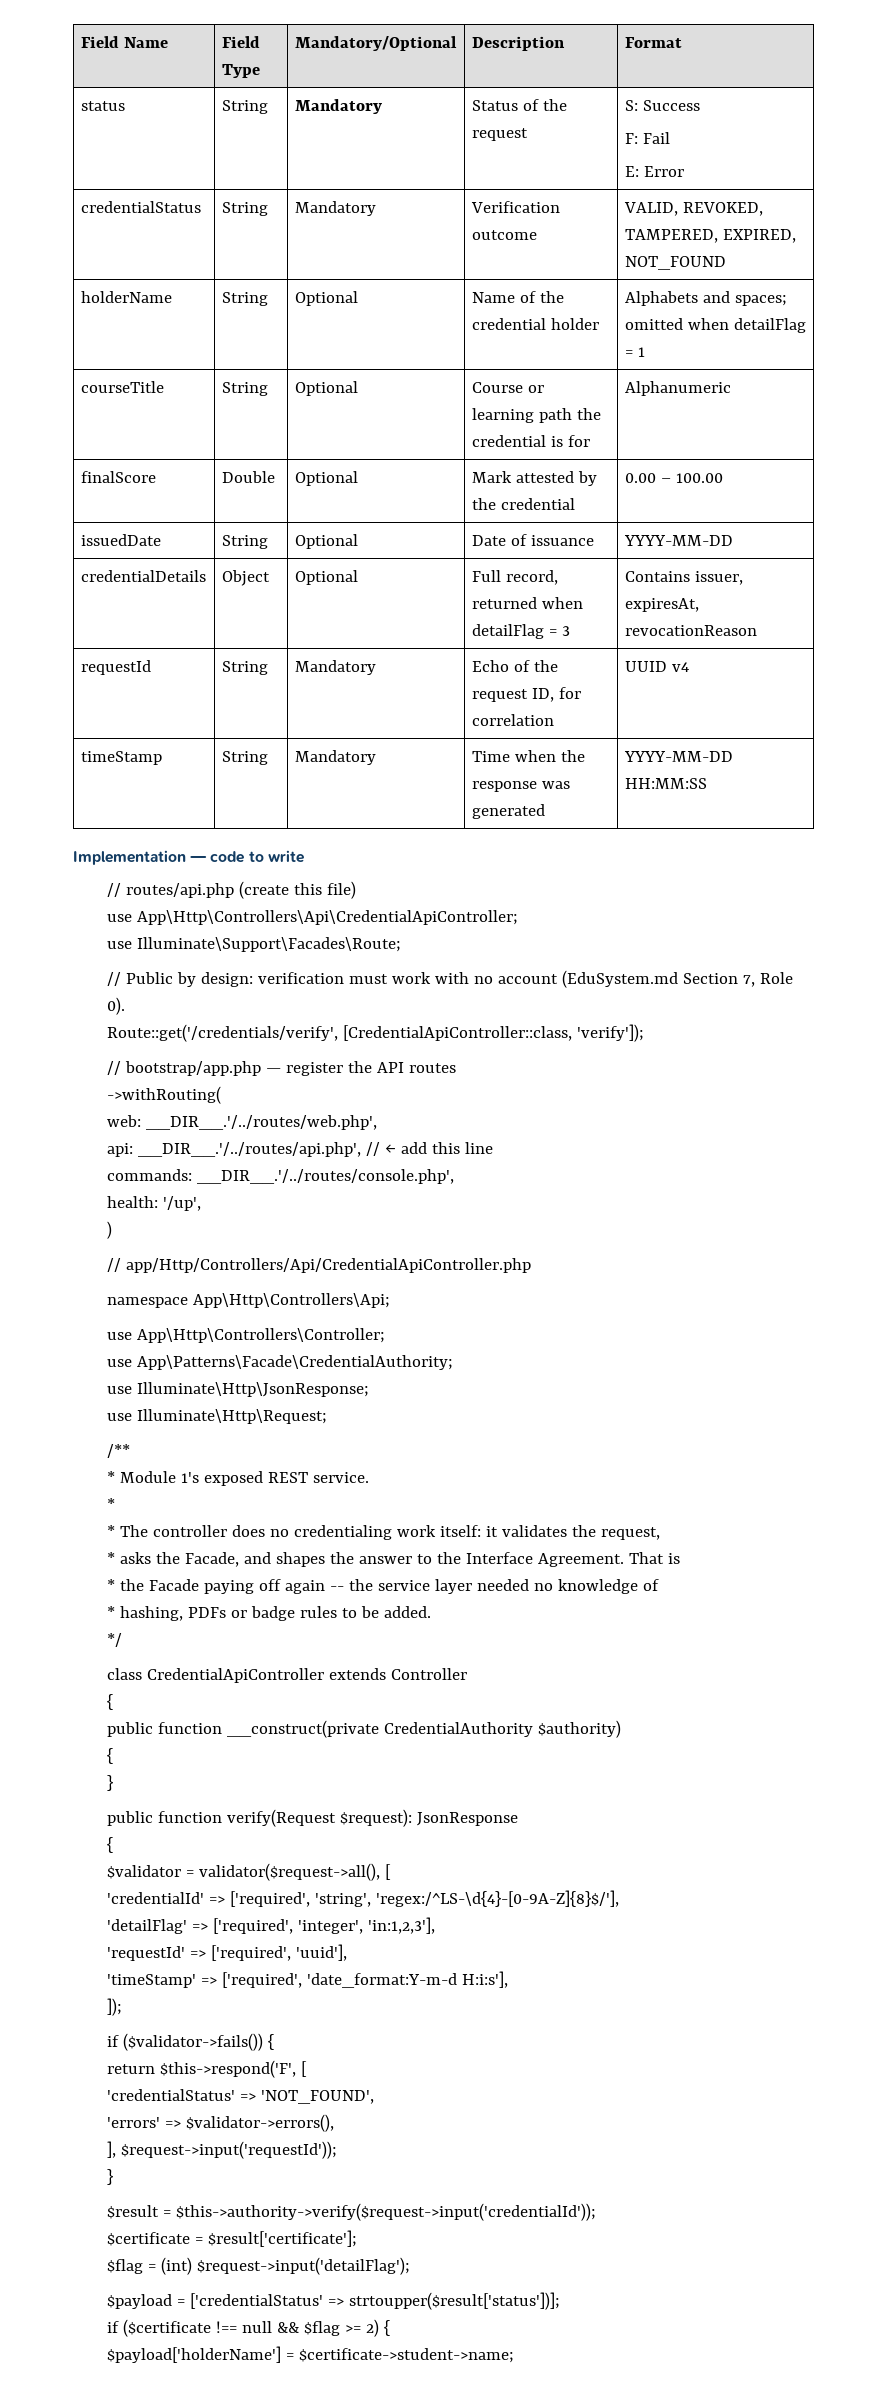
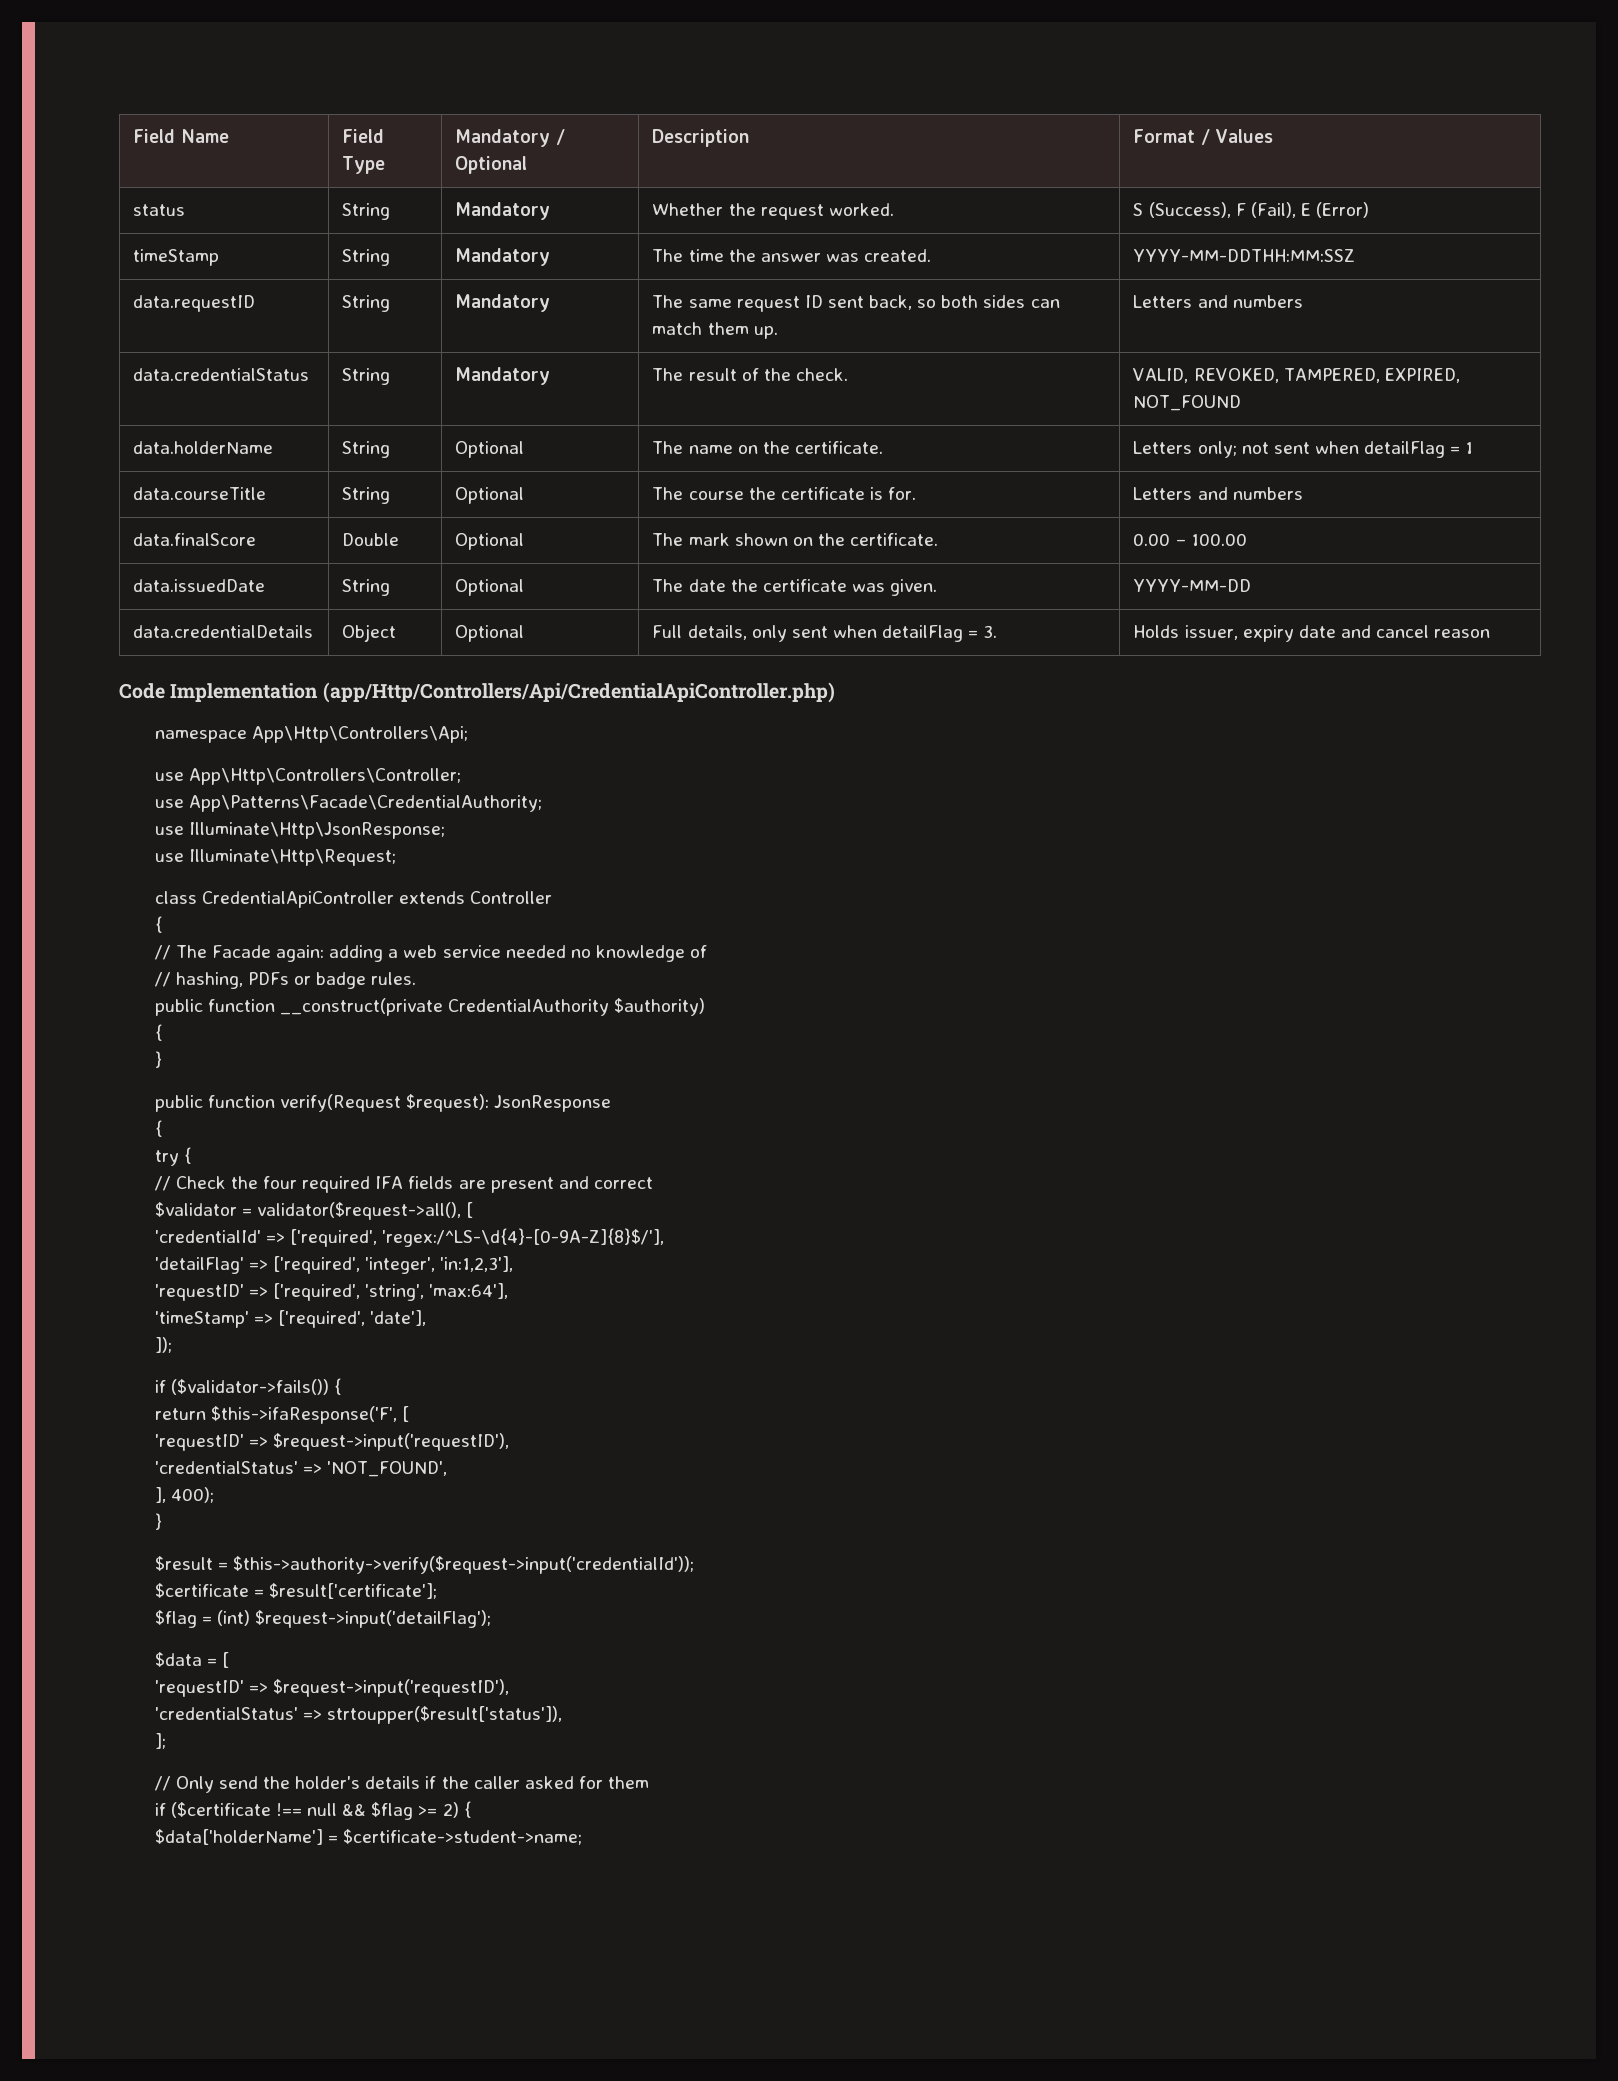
- Field Name | Field Type | Mandatory/Optional | Description | Format
+ Field Name | Field Type | Mandatory / Optional | Description | Format / Values
- status | String | Mandatory | Status of the request | S: Success
- F: Fail
- E: Error
- credentialStatus | String | Mandatory | Verification outcome | VALID, REVOKED, TAMPERED, EXPIRED, NOT_FOUND
+ status | String | Mandatory | Whether the request worked. | S (Success), F (Fail), E (Error)
+ timeStamp | String | Mandatory | The time the answer was created. | YYYY-MM-DDTHH:MM:SSZ
+ data.requestID | String | Mandatory | The same request ID sent back, so both sides can match them up. | Letters and numbers
+ data.credentialStatus | String | Mandatory | The result of the check. | VALID, REVOKED, TAMPERED, EXPIRED, NOT_FOUND
- holderName | String | Optional | Name of the credential holder | Alphabets and spaces; omitted when detailFlag = 1
+ data.holderName | String | Optional | The name on the certificate. | Letters only; not sent when detailFlag = 1
- courseTitle | String | Optional | Course or learning path the credential is for | Alphanumeric
- finalScore | Double | Optional | Mark attested by the credential | 0.00 – 100.00
+ data.courseTitle | String | Optional | The course the certificate is for. | Letters and numbers
+ data.finalScore | Double | Optional | The mark shown on the certificate. | 0.00 – 100.00
- issuedDate | String | Optional | Date of issuance | YYYY-MM-DD
+ data.issuedDate | String | Optional | The date the certificate was given. | YYYY-MM-DD
- credentialDetails | Object | Optional | Full record, returned when detailFlag = 3 | Contains issuer, expiresAt, revocationReason
- requestId | String | Mandatory | Echo of the request ID, for correlation | UUID v4
- timeStamp | String | Mandatory | Time when the response was generated | YYYY-MM-DD HH:MM:SS
- Implementation — code to write
- // routes/api.php (create this file)
- use App\Http\Controllers\Api\CredentialApiController;
- use Illuminate\Support\Facades\Route;
- // Public by design: verification must work with no account (EduSystem.md Section 7, Role 0).
- Route::get('/credentials/verify', [CredentialApiController::class, 'verify']);
- // bootstrap/app.php — register the API routes
- ->withRouting(
- web: __DIR__.'/../routes/web.php',
- api: __DIR__.'/../routes/api.php', // ← add this line
- commands: __DIR__.'/../routes/console.php',
- health: '/up',
- )
- // app/Http/Controllers/Api/CredentialApiController.php
+ data.credentialDetails | Object | Optional | Full details, only sent when detailFlag = 3. | Holds issuer, expiry date and cancel reason
+ Code Implementation (app/Http/Controllers/Api/CredentialApiController.php)
- /**
- * Module 1's exposed REST service.
- *
- * The controller does no credentialing work itself: it validates the request,
- * asks the Facade, and shapes the answer to the Interface Agreement. That is
- * the Facade paying off again -- the service layer needed no knowledge of
- * hashing, PDFs or badge rules to be added.
- */
+ // The Facade again: adding a web service needed no knowledge of
+ // hashing, PDFs or badge rules.
+ try {
+ // Check the four required IFA fields are present and correct
- 'credentialId' => ['required', 'string', 'regex:/^LS-\d{4}-[0-9A-Z]{8}$/'],
+ 'credentialId' => ['required', 'regex:/^LS-\d{4}-[0-9A-Z]{8}$/'],
- 'requestId' => ['required', 'uuid'],
+ 'requestID' => ['required', 'string', 'max:64'],
- 'timeStamp' => ['required', 'date_format:Y-m-d H:i:s'],
+ 'timeStamp' => ['required', 'date'],
- return $this->respond('F', [
+ return $this->ifaResponse('F', [
+ 'requestID' => $request->input('requestID'),
- 'errors' => $validator->errors(),
- ], $request->input('requestId'));
+ ], 400);
- $payload = ['credentialStatus' => strtoupper($result['status'])];
+ $data = [
+ 'requestID' => $request->input('requestID'),
+ 'credentialStatus' => strtoupper($result['status']),
+ ];
+ // Only send the holder's details if the caller asked for them
- $payload['holderName'] = $certificate->student->name;
+ $data['holderName'] = $certificate->student->name;

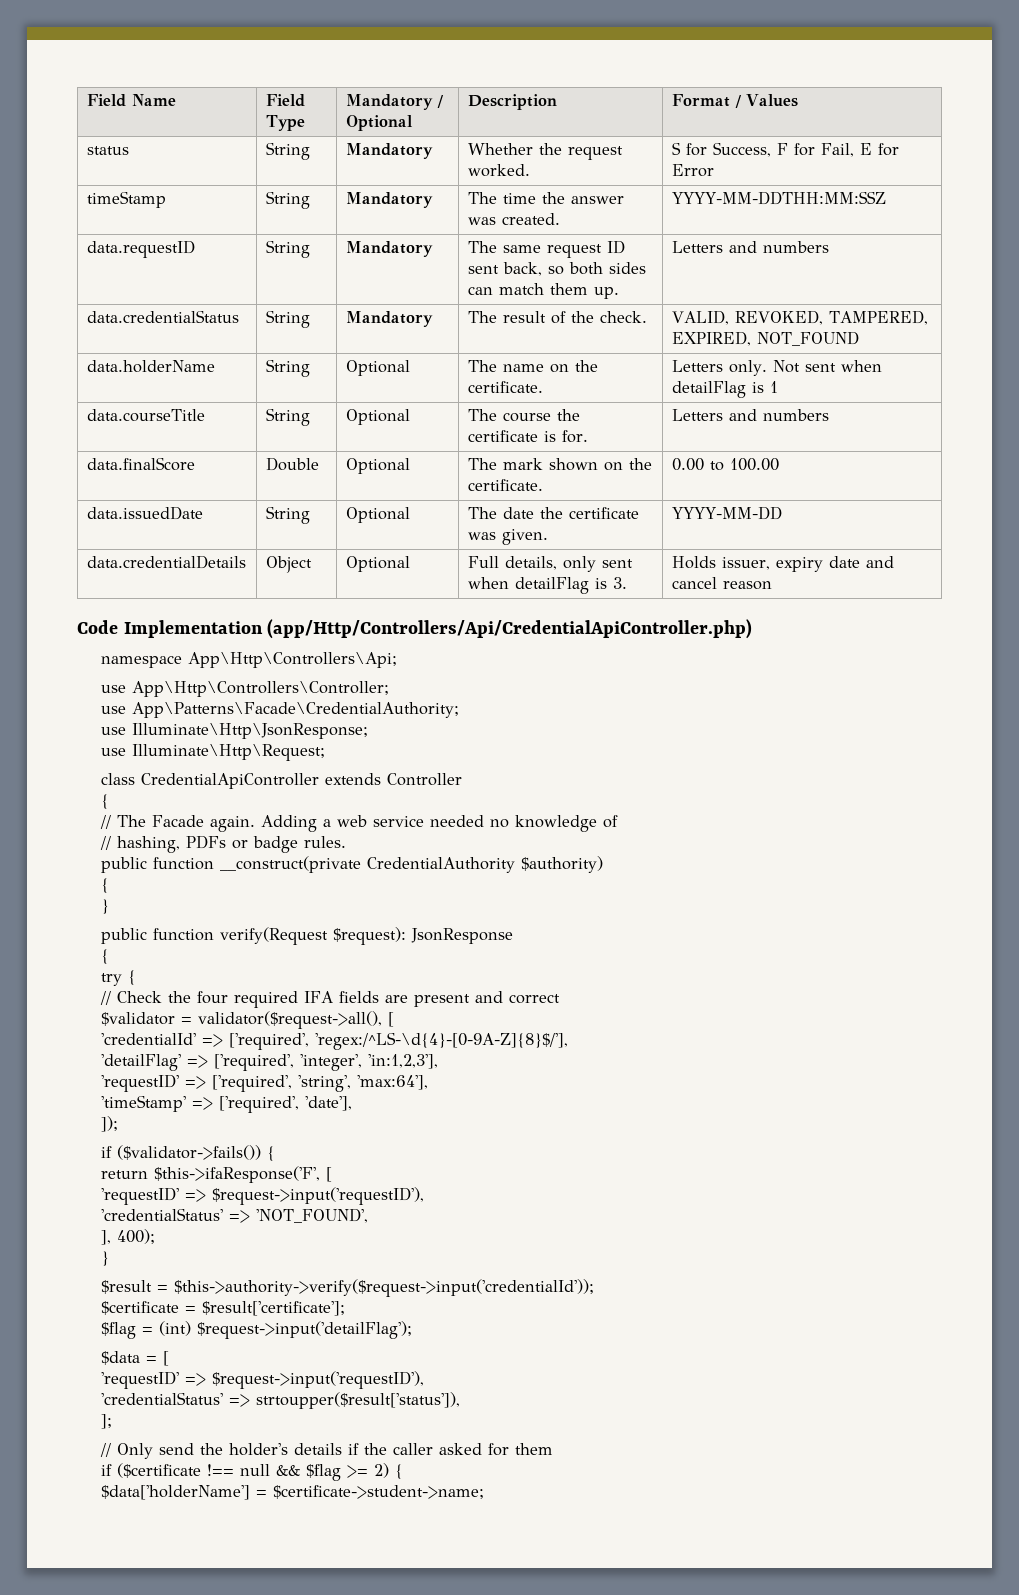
- status | String | Mandatory | Whether the request worked. | S (Success), F (Fail), E (Error)
+ status | String | Mandatory | Whether the request worked. | S for Success, F for Fail, E for Error
- data.holderName | String | Optional | The name on the certificate. | Letters only; not sent when detailFlag = 1
+ data.holderName | String | Optional | The name on the certificate. | Letters only. Not sent when detailFlag is 1
- data.finalScore | Double | Optional | The mark shown on the certificate. | 0.00 – 100.00
+ data.finalScore | Double | Optional | The mark shown on the certificate. | 0.00 to 100.00
- data.credentialDetails | Object | Optional | Full details, only sent when detailFlag = 3. | Holds issuer, expiry date and cancel reason
+ data.credentialDetails | Object | Optional | Full details, only sent when detailFlag is 3. | Holds issuer, expiry date and cancel reason
- // The Facade again: adding a web service needed no knowledge of
+ // The Facade again. Adding a web service needed no knowledge of

